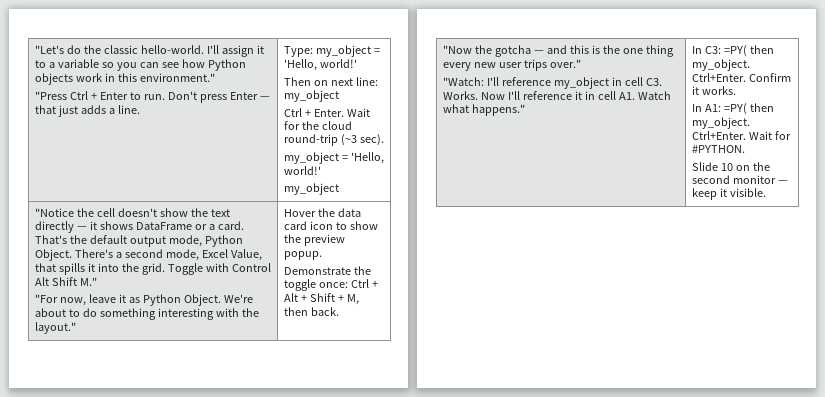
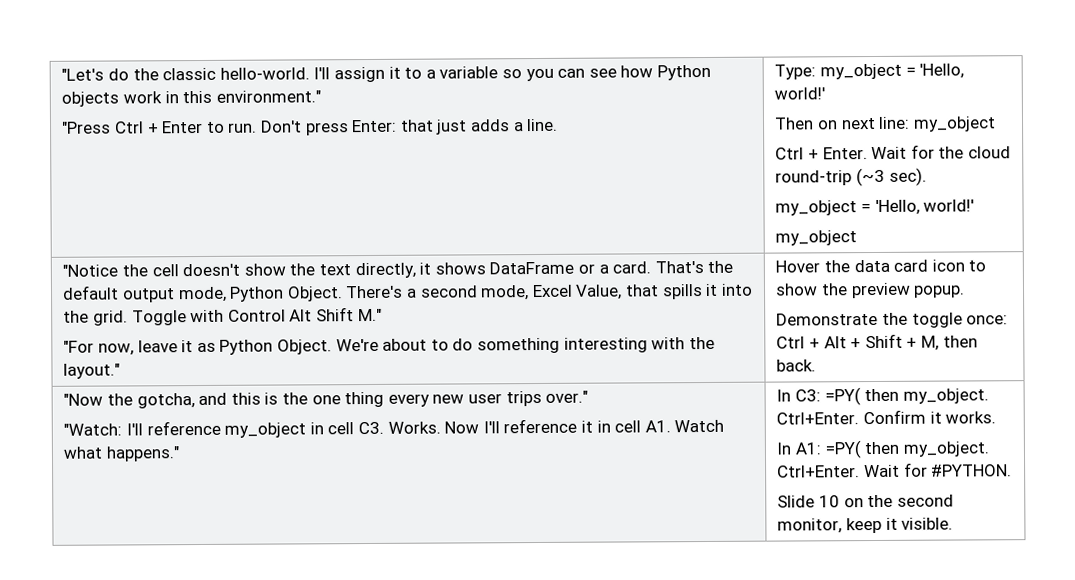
- Don't press Enter — that just adds a line.
+ Don't press Enter: that just adds a line.
- "Notice the cell doesn't show the text directly — it shows DataFrame or a card.
+ "Notice the cell doesn't show the text directly, it shows DataFrame or a card.
- "Now the gotcha — and this is the one thing every new user trips over."
+ "Now the gotcha, and this is the one thing every new user trips over."
- Slide 10 on the second monitor — keep it visible.
+ Slide 10 on the second monitor, keep it visible.

